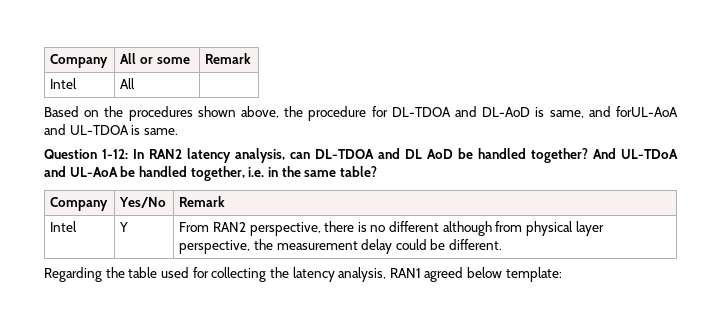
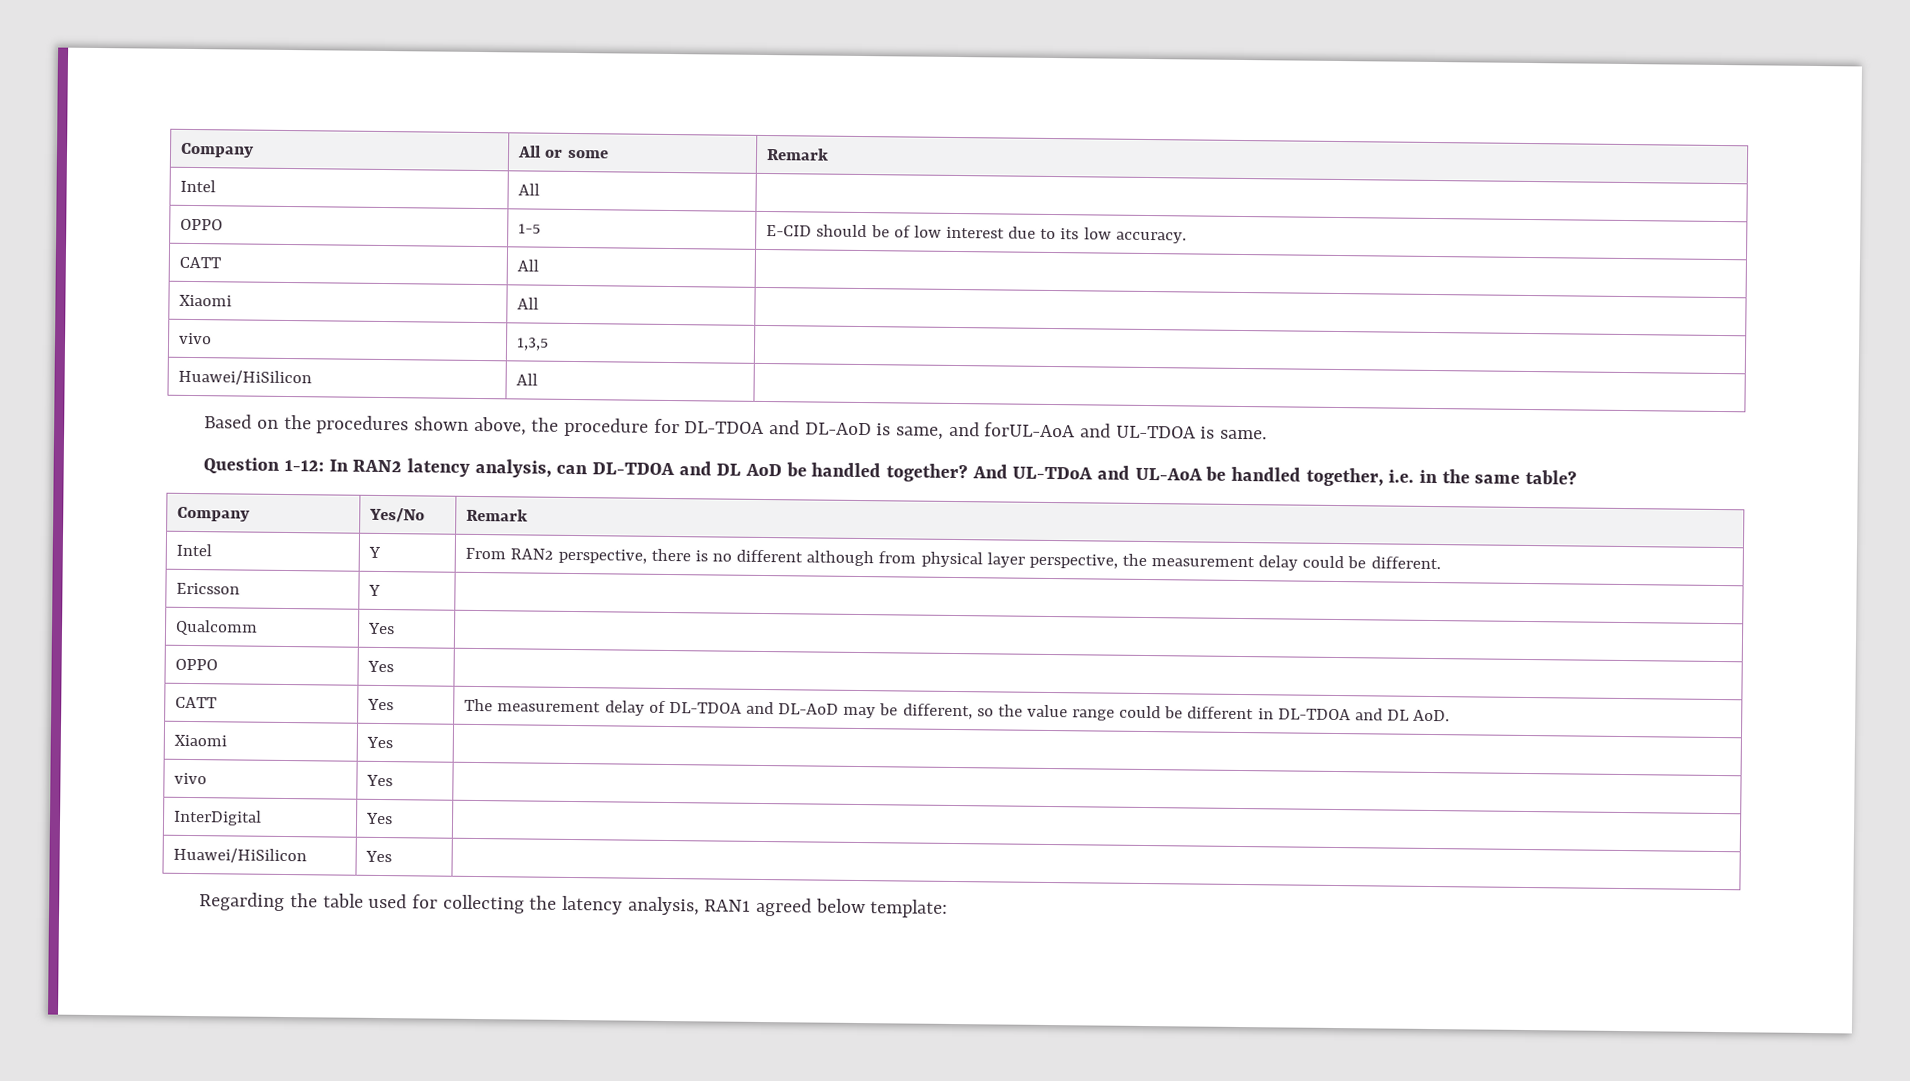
+ OPPO | 1-5 | E-CID should be of low interest due to its low accuracy.
+ CATT | All |
+ Xiaomi | All |
+ vivo | 1,3,5 |
+ Huawei/HiSilicon | All |
+ Ericsson | Y |
+ Qualcomm | Yes |
+ OPPO | Yes |
+ CATT | Yes | The measurement delay of DL-TDOA and DL-AoD may be different, so the value range could be different in DL-TDOA and DL AoD.
+ Xiaomi | Yes |
+ vivo | Yes |
+ InterDigital | Yes |
+ Huawei/HiSilicon | Yes |

